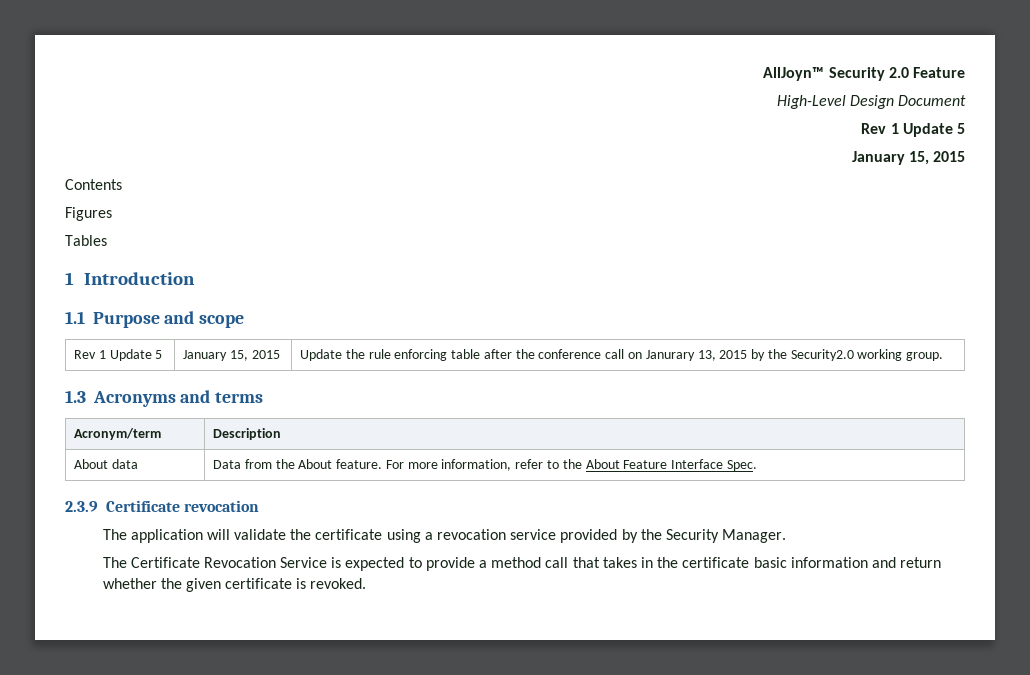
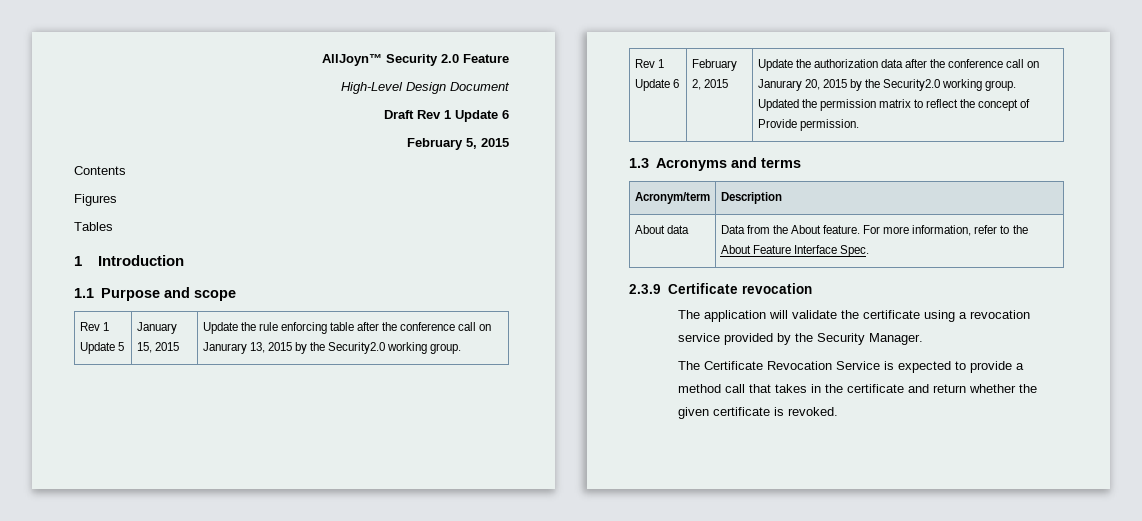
  High-Level Design Document
- Rev 1 Update 5
- January 15, 2015
+ Draft Rev 1 Update 6
+ February 5, 2015
+ Rev 1 Update 6 | February 2, 2015 | Update the authorization data after the conference call on Janurary 20, 2015 by the Security2.0 working group. Updated the permission matrix to reflect the concept of Provide permission.
- The Certificate Revocation Service is expected to provide a method call that takes in the certificate basic information and return whether the given certificate is revoked.
+ The Certificate Revocation Service is expected to provide a method call that takes in the certificate and return whether the given certificate is revoked.

